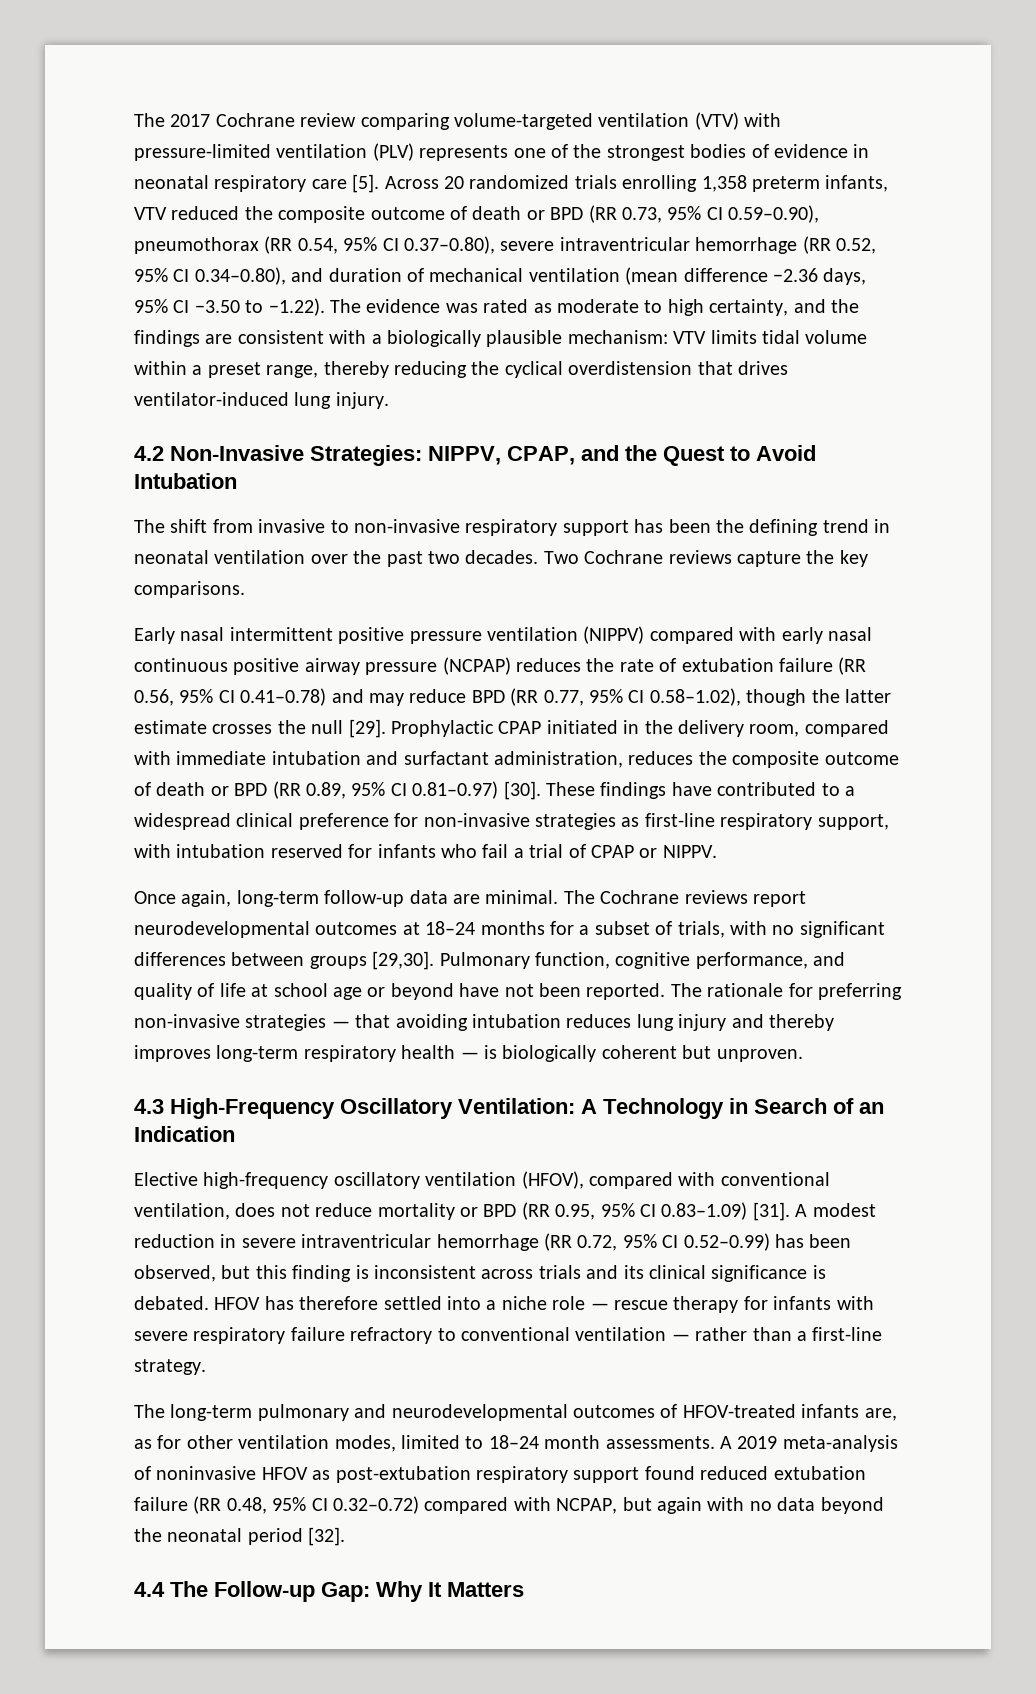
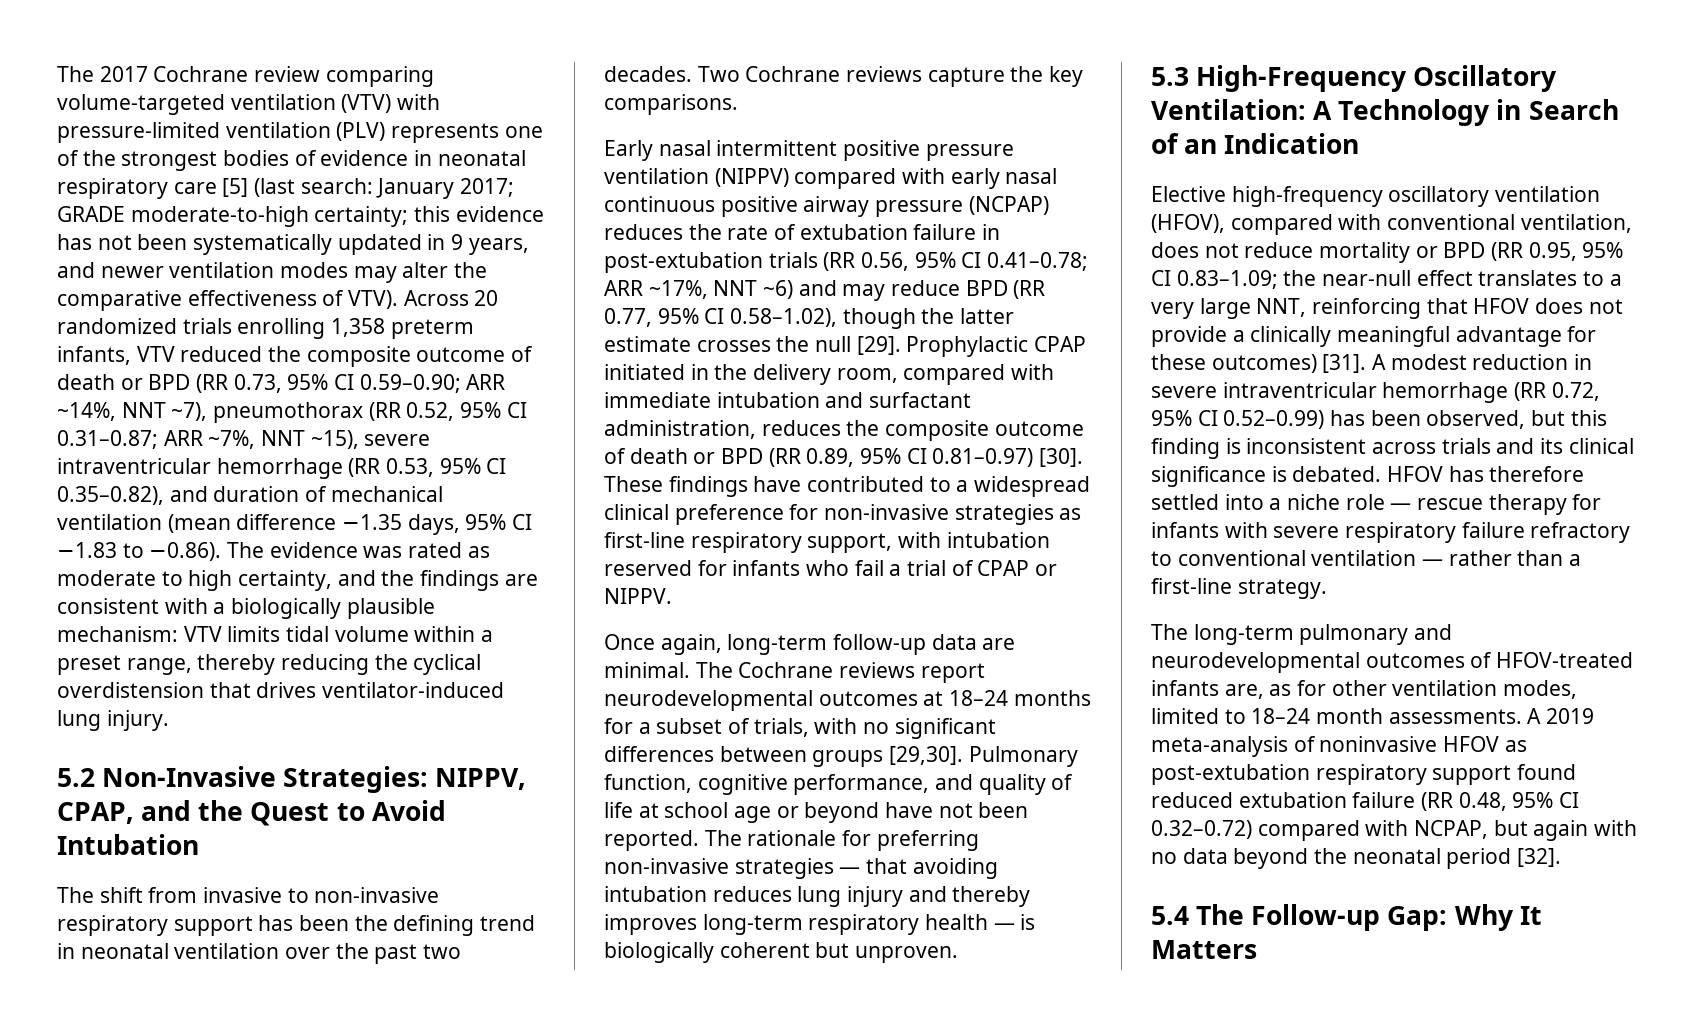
- The 2017 Cochrane review comparing volume-targeted ventilation (VTV) with pressure-limited ventilation (PLV) represents one of the strongest bodies of evidence in neonatal respiratory care [5].
+ The 2017 Cochrane review comparing volume-targeted ventilation (VTV) with pressure-limited ventilation (PLV) represents one of the strongest bodies of evidence in neonatal respiratory care [5] (last search: January 2017; GRADE moderate-to-high certainty; this evidence has not been systematically updated in 9 years, and newer ventilation modes may alter the comparative effectiveness of VTV).
- Across 20 randomized trials enrolling 1,358 preterm infants, VTV reduced the composite outcome of death or BPD (RR 0.73, 95% CI 0.59–0.90), pneumothorax (RR 0.54, 95% CI 0.37–0.80), severe intraventricular hemorrhage (RR 0.52, 95% CI 0.34–0.80), and duration of mechanical ventilation (mean difference −2.36 days, 95% CI −3.50 to −1.22). The evidence was rated as moderate to high certainty, and the findings are consistent with a biologically plausible mechanism:
+ Across 20 randomized trials enrolling 1,358 preterm infants, VTV reduced the composite outcome of death or BPD (RR 0.73, 95% CI 0.59–0.90; ARR ~14%, NNT ~7), pneumothorax (RR 0.52, 95% CI 0.31–0.87; ARR ~7%, NNT ~15), severe intraventricular hemorrhage (RR 0.53, 95% CI 0.35–0.82), and duration of mechanical ventilation (mean difference −1.35 days, 95% CI −1.83 to −0.86). The evidence was rated as moderate to high certainty, and the findings are consistent with a biologically plausible mechanism:
- 4.2 Non-Invasive Strategies: NIPPV, CPAP, and the Quest to Avoid Intubation
+ 5.2 Non-Invasive Strategies: NIPPV, CPAP, and the Quest to Avoid Intubation
- Early nasal intermittent positive pressure ventilation (NIPPV) compared with early nasal continuous positive airway pressure (NCPAP) reduces the rate of extubation failure (RR 0.56, 95% CI 0.41–0.78) and may reduce BPD (RR 0.77, 95% CI 0.58–1.02), though the latter estimate crosses the null [29].
+ Early nasal intermittent positive pressure ventilation (NIPPV) compared with early nasal continuous positive airway pressure (NCPAP) reduces the rate of extubation failure in post-extubation trials (RR 0.56, 95% CI 0.41–0.78; ARR ~17%, NNT ~6) and may reduce BPD (RR 0.77, 95% CI 0.58–1.02), though the latter estimate crosses the null [29].
- 4.3 High-Frequency Oscillatory Ventilation: A Technology in Search of an Indication
+ 5.3 High-Frequency Oscillatory Ventilation: A Technology in Search of an Indication
- Elective high-frequency oscillatory ventilation (HFOV), compared with conventional ventilation, does not reduce mortality or BPD (RR 0.95, 95% CI 0.83–1.09) [31].
+ Elective high-frequency oscillatory ventilation (HFOV), compared with conventional ventilation, does not reduce mortality or BPD (RR 0.95, 95% CI 0.83–1.09; the near-null effect translates to a very large NNT, reinforcing that HFOV does not provide a clinically meaningful advantage for these outcomes) [31].
- 4.4 The Follow-up Gap: Why It Matters
+ 5.4 The Follow-up Gap: Why It Matters

